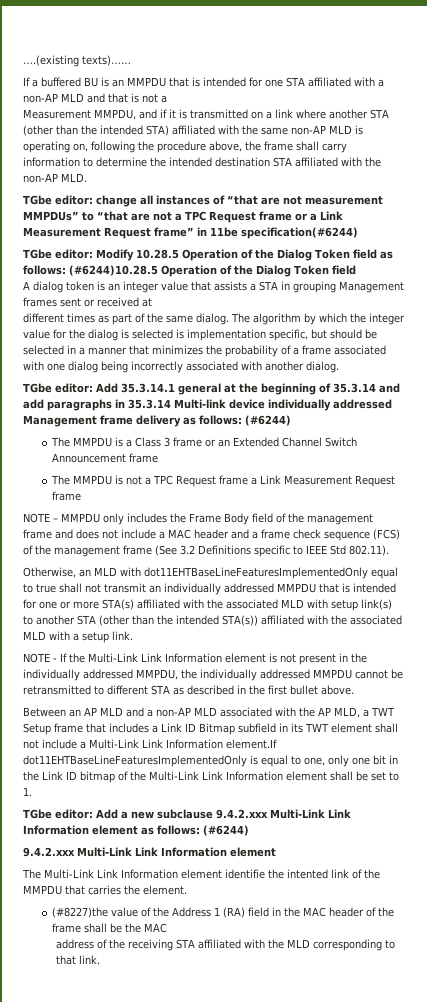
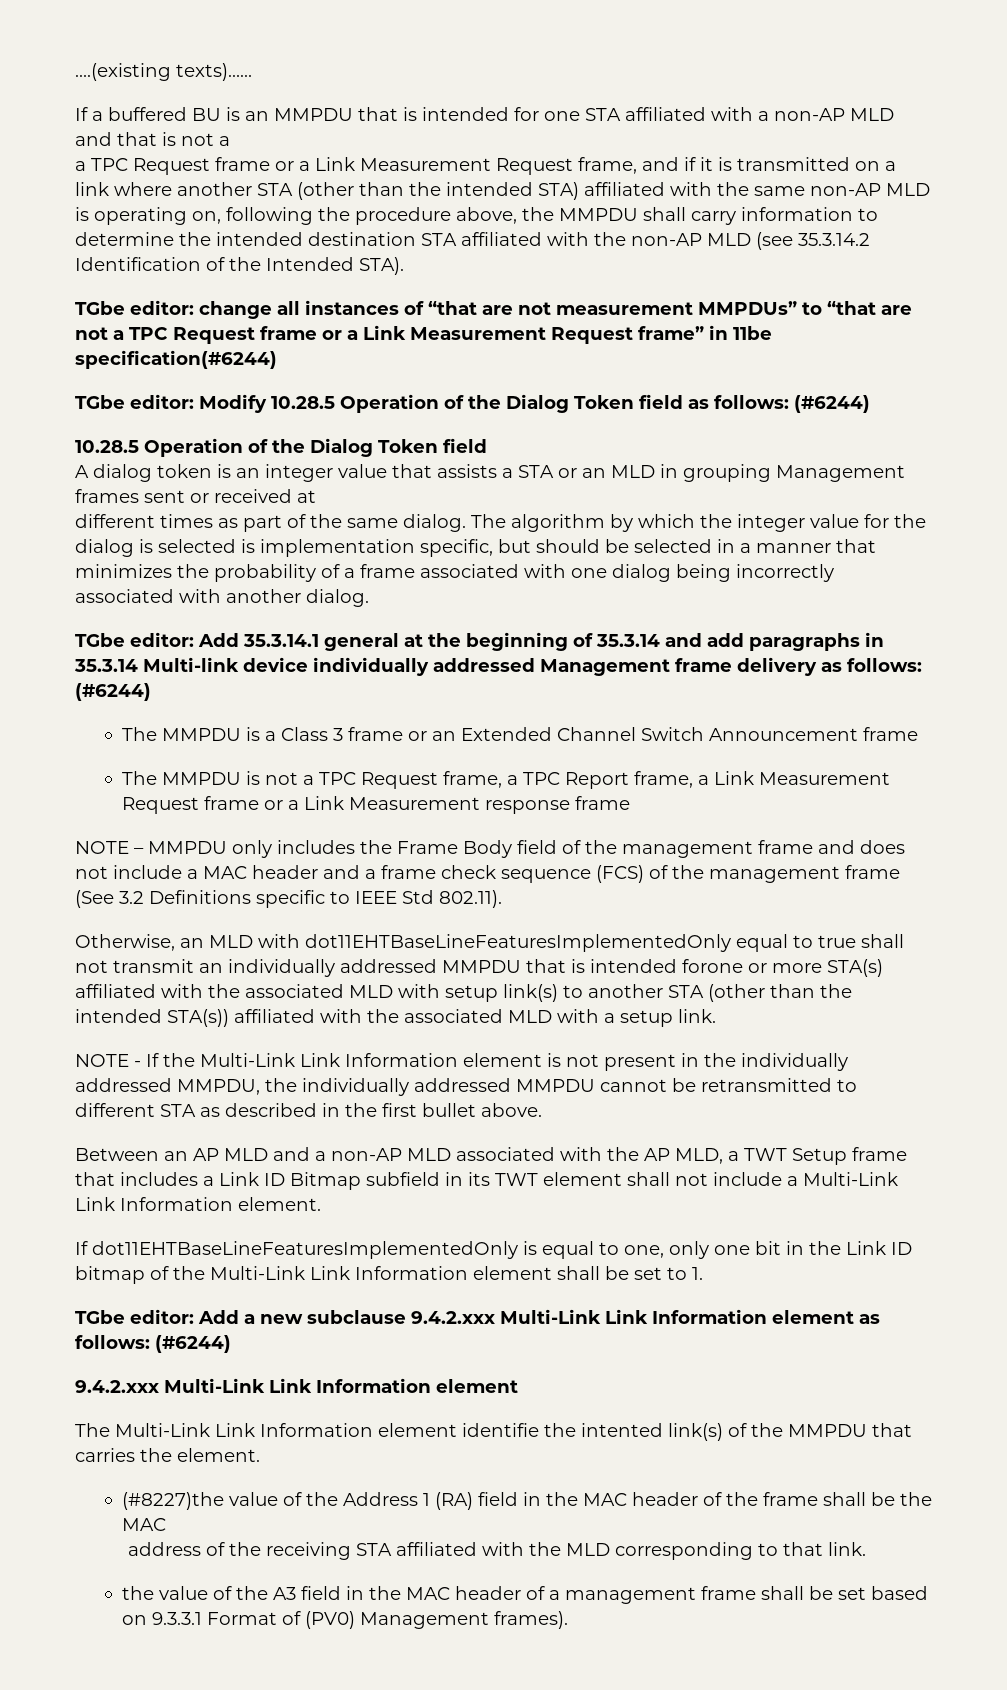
- Measurement MMPDU, and if it is transmitted on a link where another STA (other than the intended STA) affiliated with the same non-AP MLD is operating on, following the procedure above, the frame shall carry information to determine the intended destination STA affiliated with the non-AP MLD.
+ a TPC Request frame or a Link Measurement Request frame, and if it is transmitted on a link where another STA (other than the intended STA) affiliated with the same non-AP MLD is operating on, following the procedure above, the MMPDU shall carry information to determine the intended destination STA affiliated with the non-AP MLD (see 35.3.14.2 Identification of the Intended STA).
- TGbe editor: Modify 10.28.5 Operation of the Dialog Token field as follows: (#6244)10.28.5 Operation of the Dialog Token field
+ TGbe editor: Modify 10.28.5 Operation of the Dialog Token field as follows: (#6244)
+ 10.28.5 Operation of the Dialog Token field
- A dialog token is an integer value that assists a STA in grouping Management frames sent or received at
+ A dialog token is an integer value that assists a STA or an MLD in grouping Management frames sent or received at
- The MMPDU is not a TPC Request frame a Link Measurement Request frame
+ The MMPDU is not a TPC Request frame, a TPC Report frame, a Link Measurement Request frame or a Link Measurement response frame
- Otherwise, an MLD with dot11EHTBaseLineFeaturesImplementedOnly equal to true shall not transmit an individually addressed MMPDU that is intended for one or more STA(s) affiliated with the associated MLD with setup link(s) to another STA (other than the intended STA(s)) affiliated with the associated MLD with a setup link.
+ Otherwise, an MLD with dot11EHTBaseLineFeaturesImplementedOnly equal to true shall not transmit an individually addressed MMPDU that is intended forone or more STA(s) affiliated with the associated MLD with setup link(s) to another STA (other than the intended STA(s)) affiliated with the associated MLD with a setup link.
- Between an AP MLD and a non-AP MLD associated with the AP MLD, a TWT Setup frame that includes a Link ID Bitmap subfield in its TWT element shall not include a Multi-Link Link Information element.If dot11EHTBaseLineFeaturesImplementedOnly is equal to one, only one bit in the Link ID bitmap of the Multi-Link Link Information element shall be set to 1.
+ Between an AP MLD and a non-AP MLD associated with the AP MLD, a TWT Setup frame that includes a Link ID Bitmap subfield in its TWT element shall not include a Multi-Link Link Information element.
+ If dot11EHTBaseLineFeaturesImplementedOnly is equal to one, only one bit in the Link ID bitmap of the Multi-Link Link Information element shall be set to 1.
- The Multi-Link Link Information element identifie the intented link of the MMPDU that carries the element.
+ The Multi-Link Link Information element identifie the intented link(s) of the MMPDU that carries the element.
+ the value of the A3 field in the MAC header of a management frame shall be set based on 9.3.3.1 Format of (PV0) Management frames).

